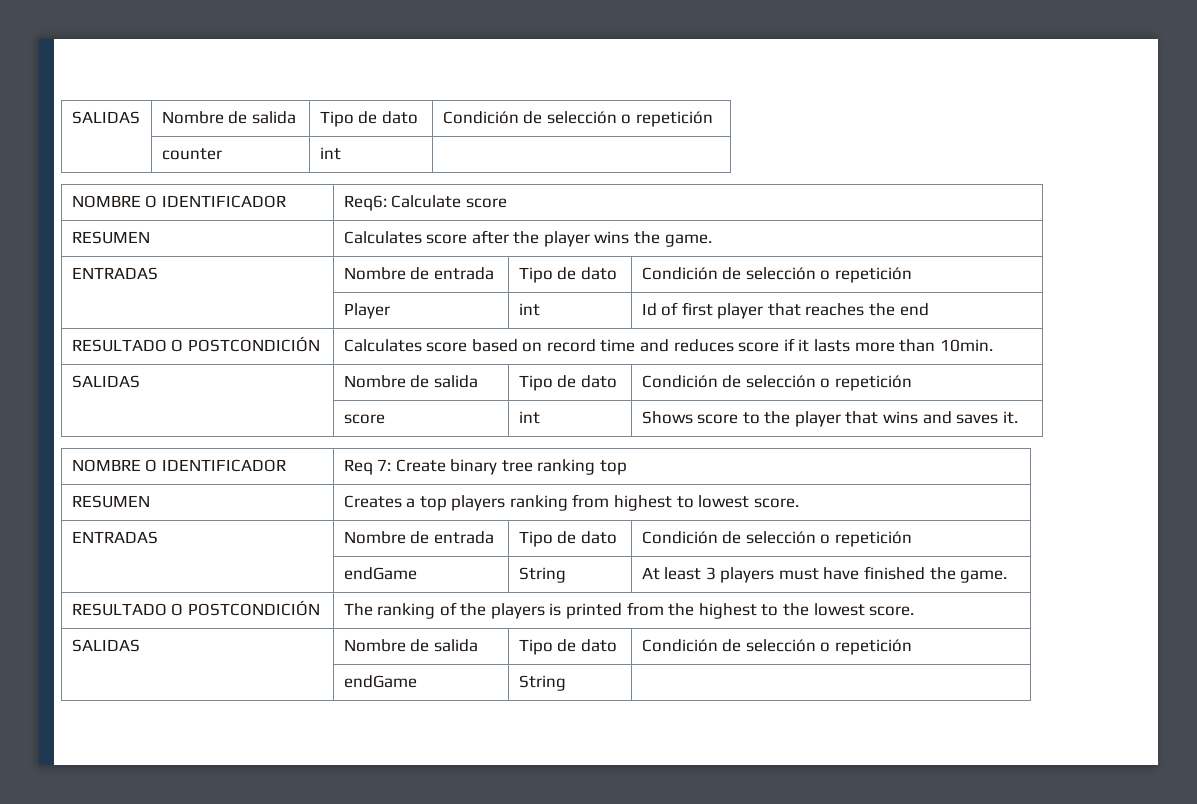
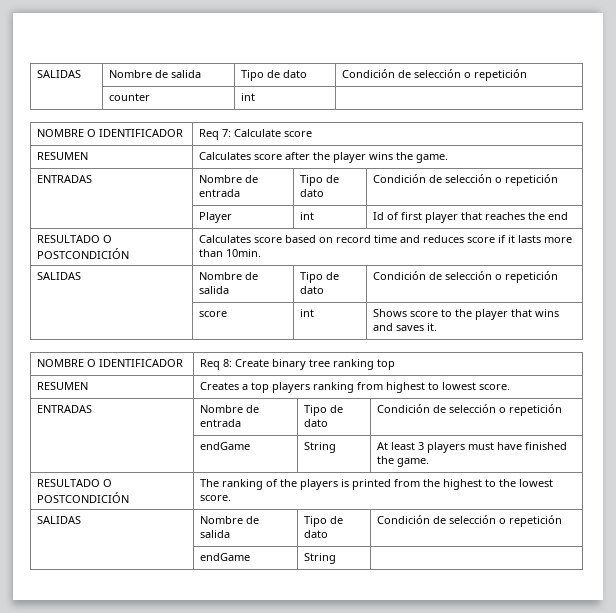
- NOMBRE O IDENTIFICADOR | Req6: Calculate score
+ NOMBRE O IDENTIFICADOR | Req 7: Calculate score
- NOMBRE O IDENTIFICADOR | Req 7: Create binary tree ranking top
+ NOMBRE O IDENTIFICADOR | Req 8: Create binary tree ranking top

